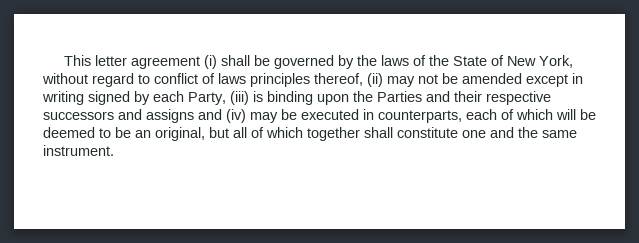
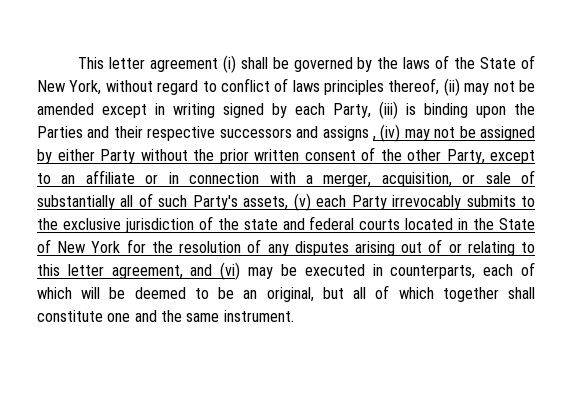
- This letter agreement (i) shall be governed by the laws of the State of New York, without regard to conflict of laws principles thereof, (ii) may not be amended except in writing signed by each Party, (iii) is binding upon the Parties and their respective successors and assigns and (iv) may be executed in counterparts, each of which will be deemed to be an original, but all of which together shall constitute one and the same instrument.
+ This letter agreement (i) shall be governed by the laws of the State of New York, without regard to conflict of laws principles thereof, (ii) may not be amended except in writing signed by each Party, (iii) is binding upon the Parties and their respective successors and assigns , (iv) may not be assigned by either Party without the prior written consent of the other Party, except to an affiliate or in connection with a merger, acquisition, or sale of substantially all of such Party's assets, (v) each Party irrevocably submits to the exclusive jurisdiction of the state and federal courts located in the State of New York for the resolution of any disputes arising out of or relating to this letter agreement, and (vi) may be executed in counterparts, each of which will be deemed to be an original, but all of which together shall constitute one and the same instrument.

